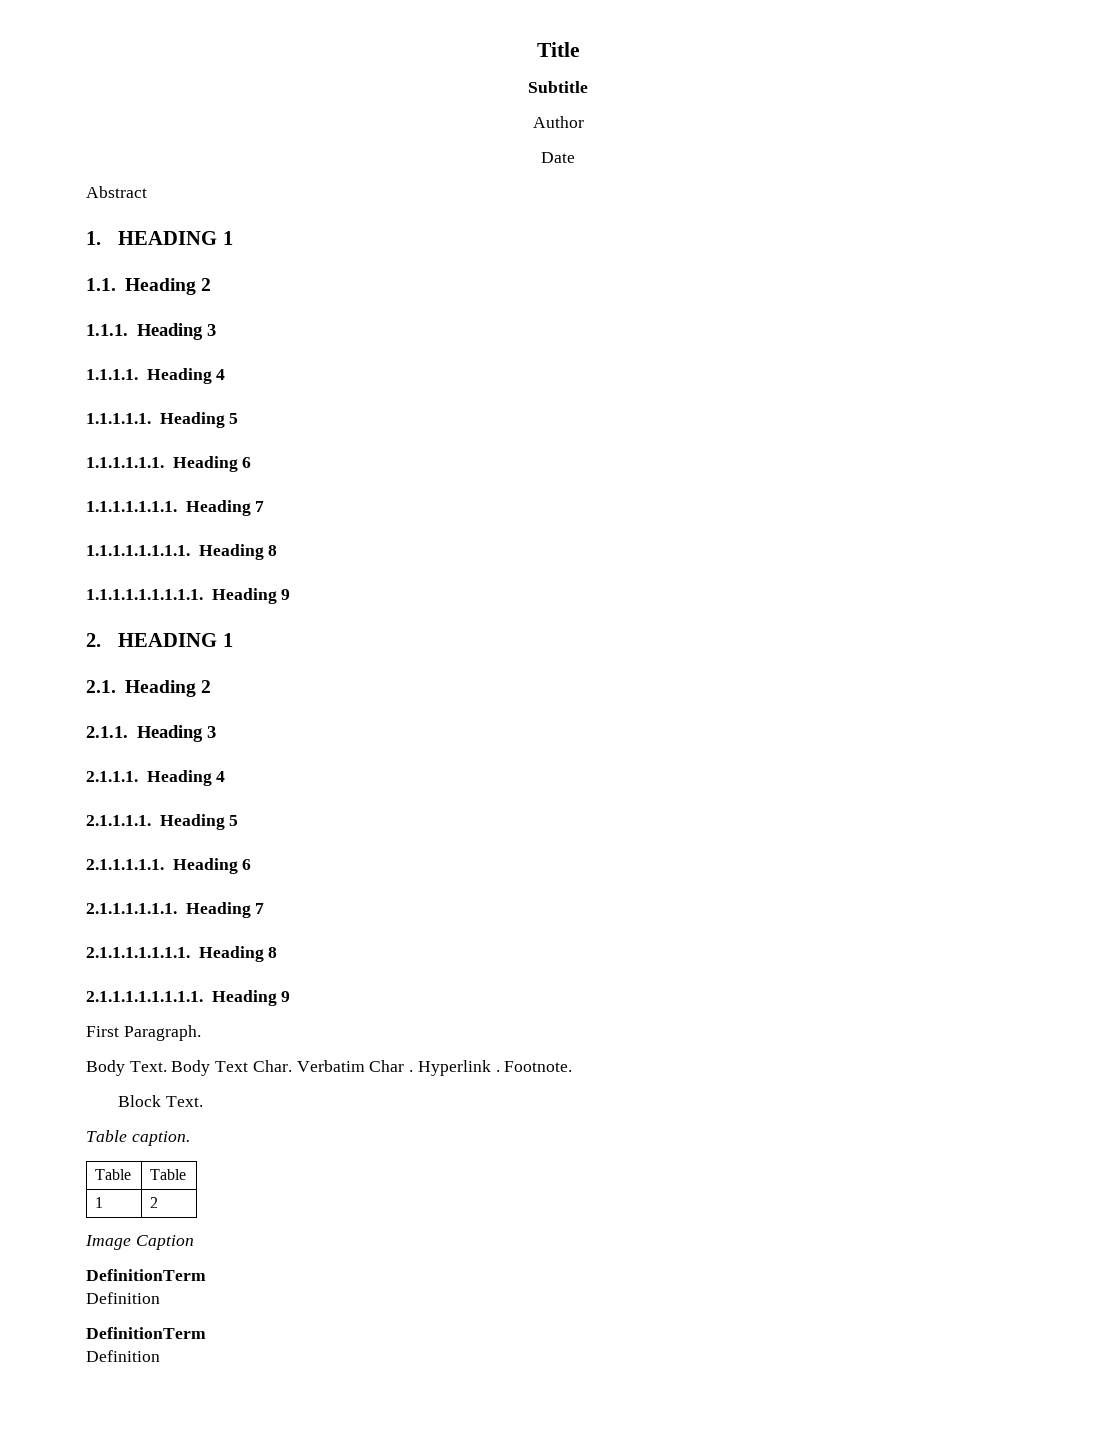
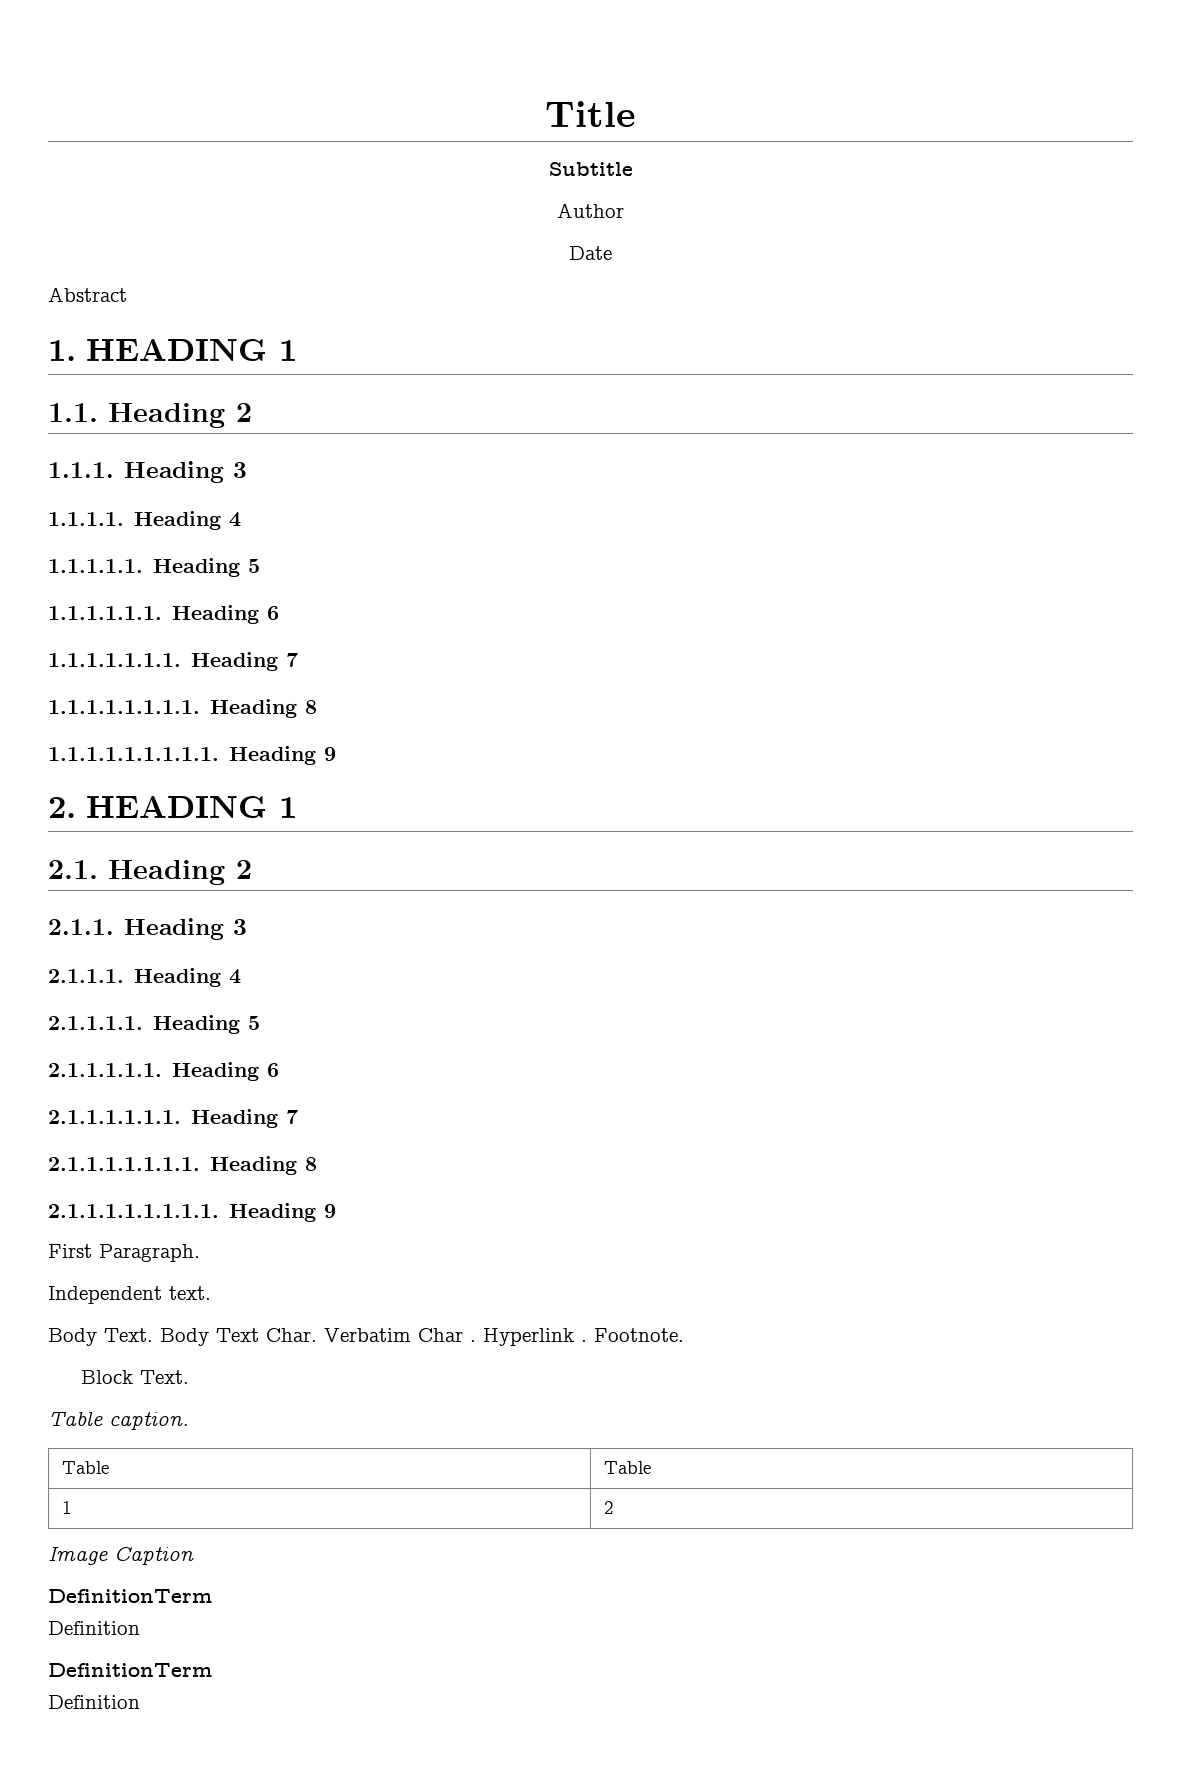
+ Independent text.

